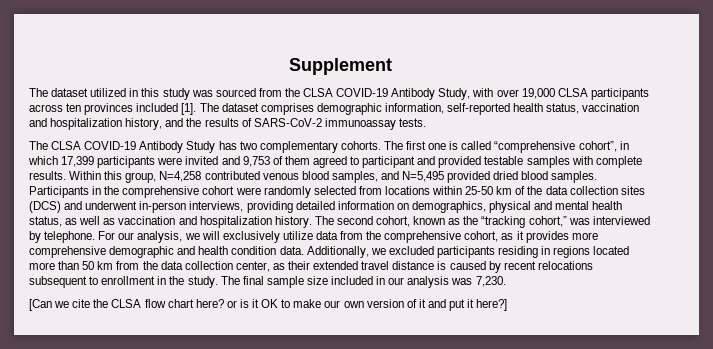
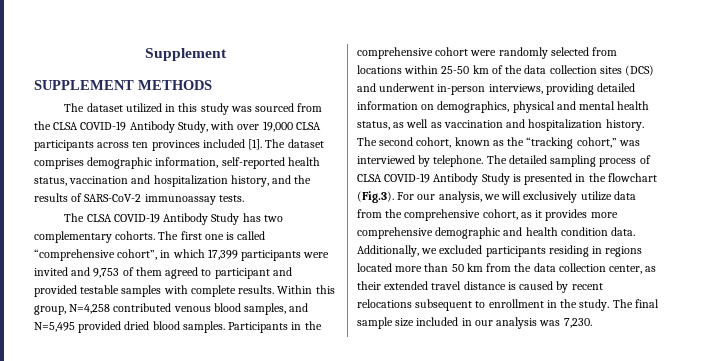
+ SUPPLEMENT METHODS
- For our analysis, we will exclusively utilize data from the comprehensive cohort, as it provides more comprehensive demographic and health condition data.
+ The detailed sampling process of CLSA COVID-19 Antibody Study is presented in the flowchart (Fig.3). For our analysis, we will exclusively utilize data from the comprehensive cohort, as it provides more comprehensive demographic and health condition data.
- [Can we cite the CLSA flow chart here? or is it OK to make our own version of it and put it here?]

